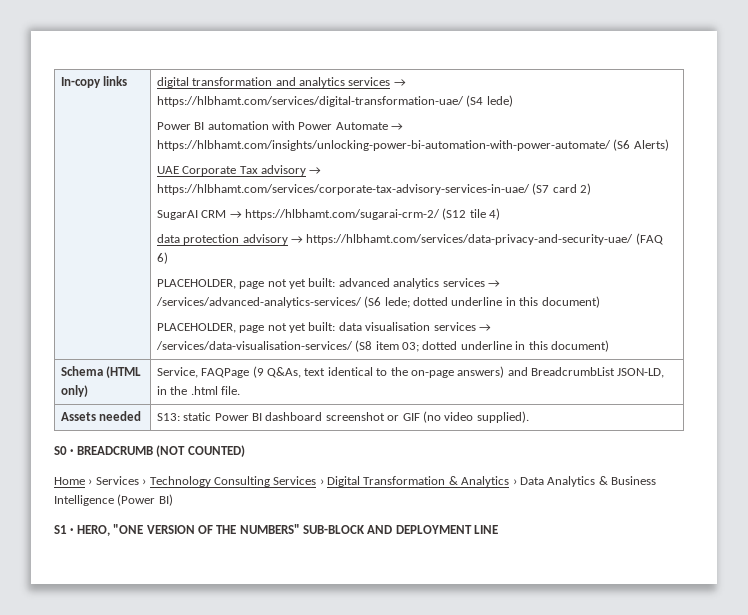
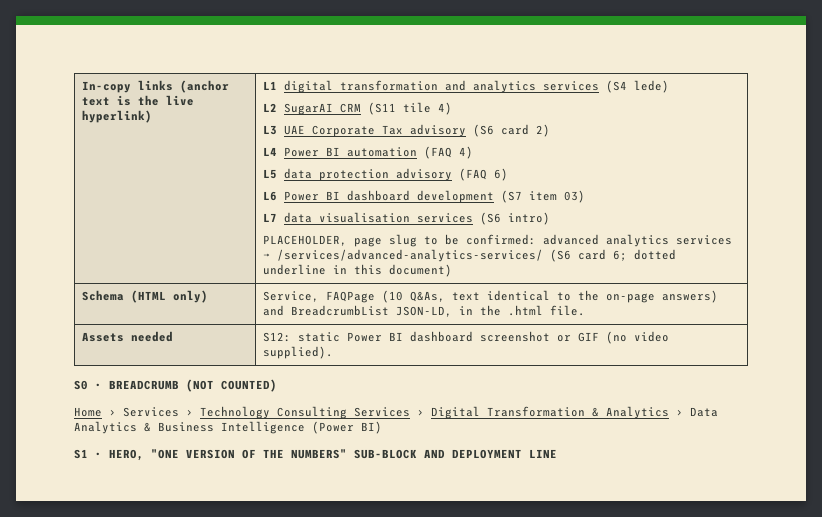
- In-copy links | digital transformation and analytics services → https://hlbhamt.com/services/digital-transformation-uae/ (S4 lede)
+ In-copy links (anchor text is the live hyperlink) | L1 digital transformation and analytics services (S4 lede)
- Power BI automation with Power Automate → https://hlbhamt.com/insights/unlocking-power-bi-automation-with-power-automate/ (S6 Alerts)
- UAE Corporate Tax advisory → https://hlbhamt.com/services/corporate-tax-advisory-services-in-uae/ (S7 card 2)
+ L2 SugarAI CRM (S11 tile 4)
+ L3 UAE Corporate Tax advisory (S6 card 2)
- SugarAI CRM → https://hlbhamt.com/sugarai-crm-2/ (S12 tile 4)
- data protection advisory → https://hlbhamt.com/services/data-privacy-and-security-uae/ (FAQ 6)
+ L4 Power BI automation (FAQ 4)
+ L5 data protection advisory (FAQ 6)
- PLACEHOLDER, page not yet built: advanced analytics services → /services/advanced-analytics-services/ (S6 lede; dotted underline in this document)
- PLACEHOLDER, page not yet built: data visualisation services → /services/data-visualisation-services/ (S8 item 03; dotted underline in this document)
+ L6 Power BI dashboard development (S7 item 03)
+ L7 data visualisation services (S6 intro)
+ PLACEHOLDER, page slug to be confirmed: advanced analytics services → /services/advanced-analytics-services/ (S6 card 6; dotted underline in this document)
- Schema (HTML only) | Service, FAQPage (9 Q&As, text identical to the on-page answers) and BreadcrumbList JSON-LD, in the .html file.
+ Schema (HTML only) | Service, FAQPage (10 Q&As, text identical to the on-page answers) and BreadcrumbList JSON-LD, in the .html file.
- Assets needed | S13: static Power BI dashboard screenshot or GIF (no video supplied).
+ Assets needed | S12: static Power BI dashboard screenshot or GIF (no video supplied).

